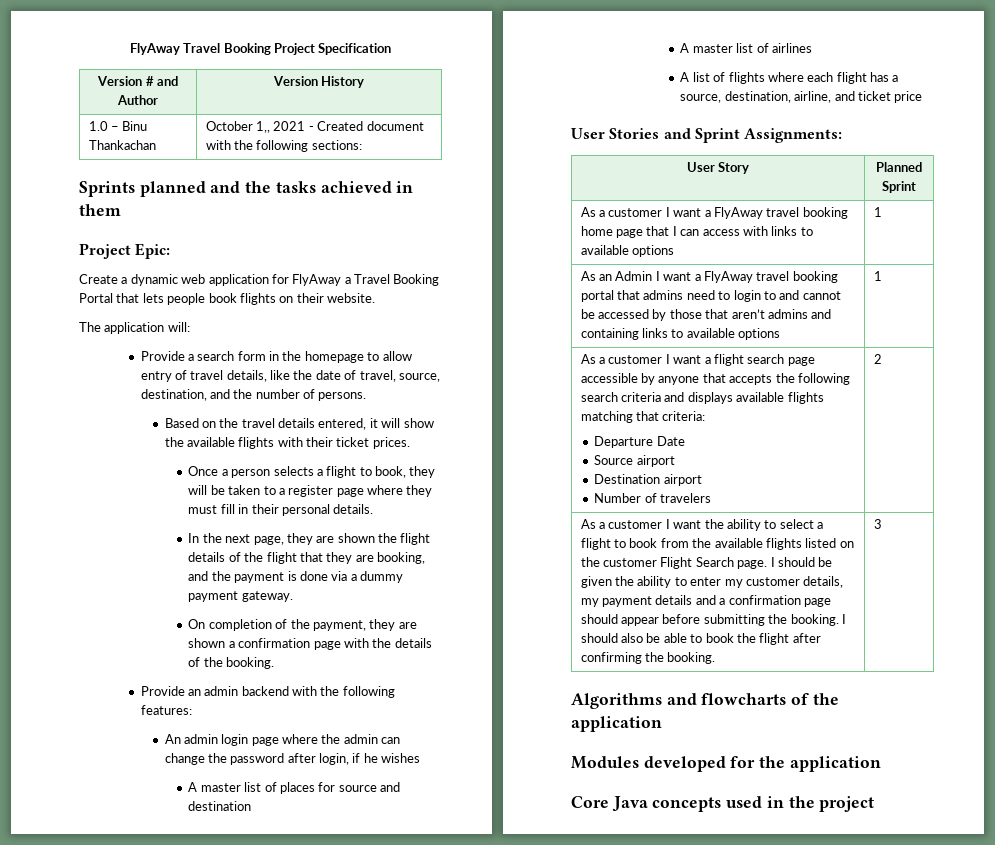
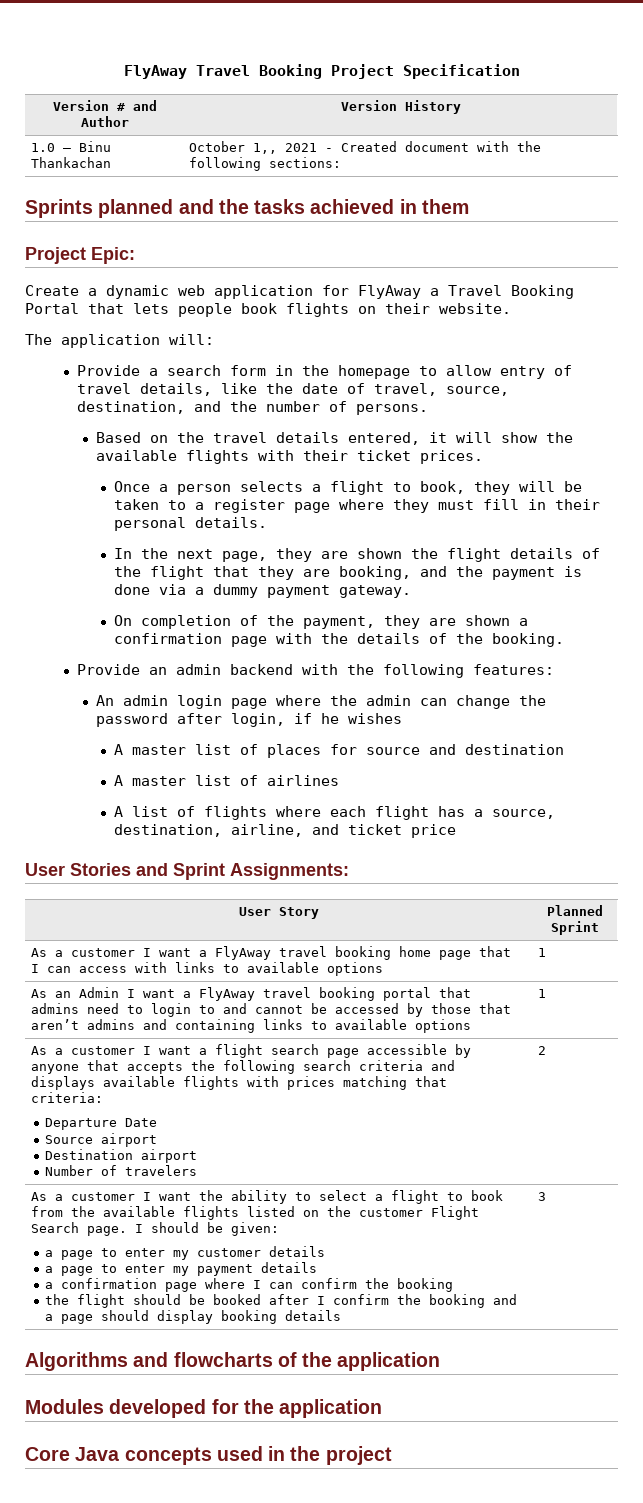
- As a customer I want a flight search page accessible by anyone that accepts the following search criteria and displays available flights matching that criteria:
+ As a customer I want a flight search page accessible by anyone that accepts the following search criteria and displays available flights with prices matching that criteria:
- I should be given the ability to enter my customer details, my payment details and a confirmation page should appear before submitting the booking. I should also be able to book the flight after confirming the booking.
+ I should be given:
+ a page to enter my customer details
+ a page to enter my payment details
+ a confirmation page where I can confirm the booking
+ the flight should be booked after I confirm the booking and a page should display booking details

